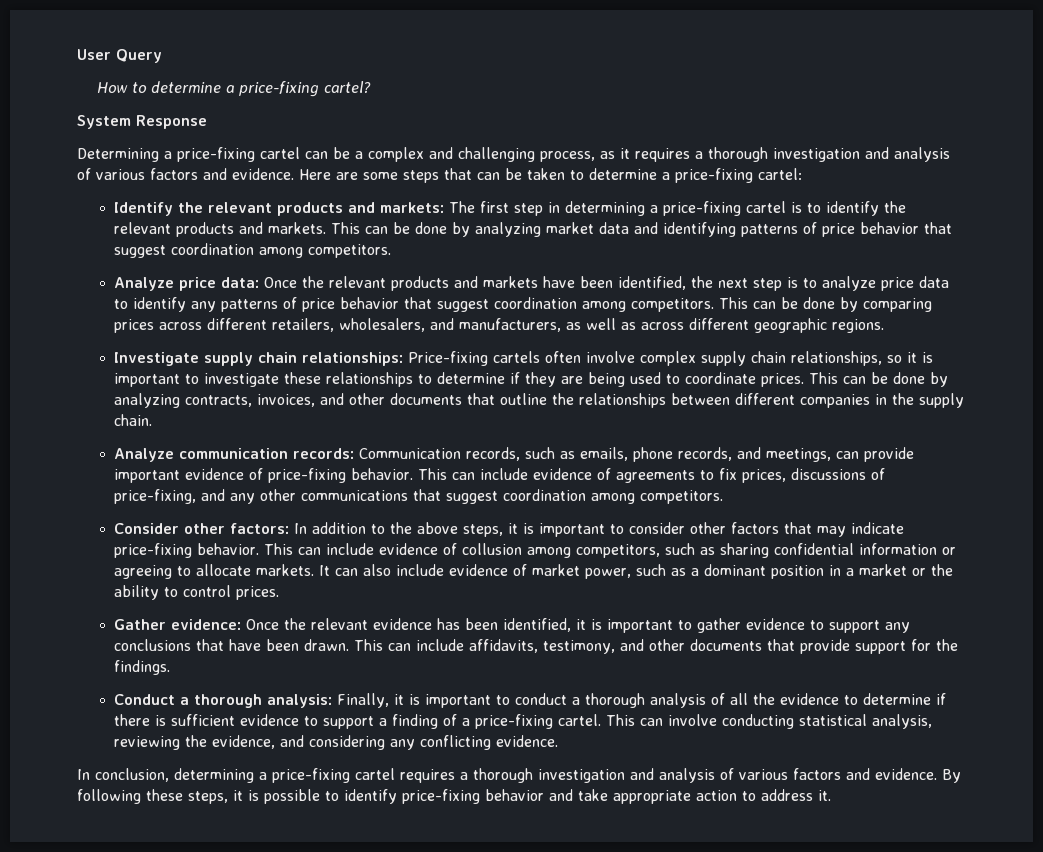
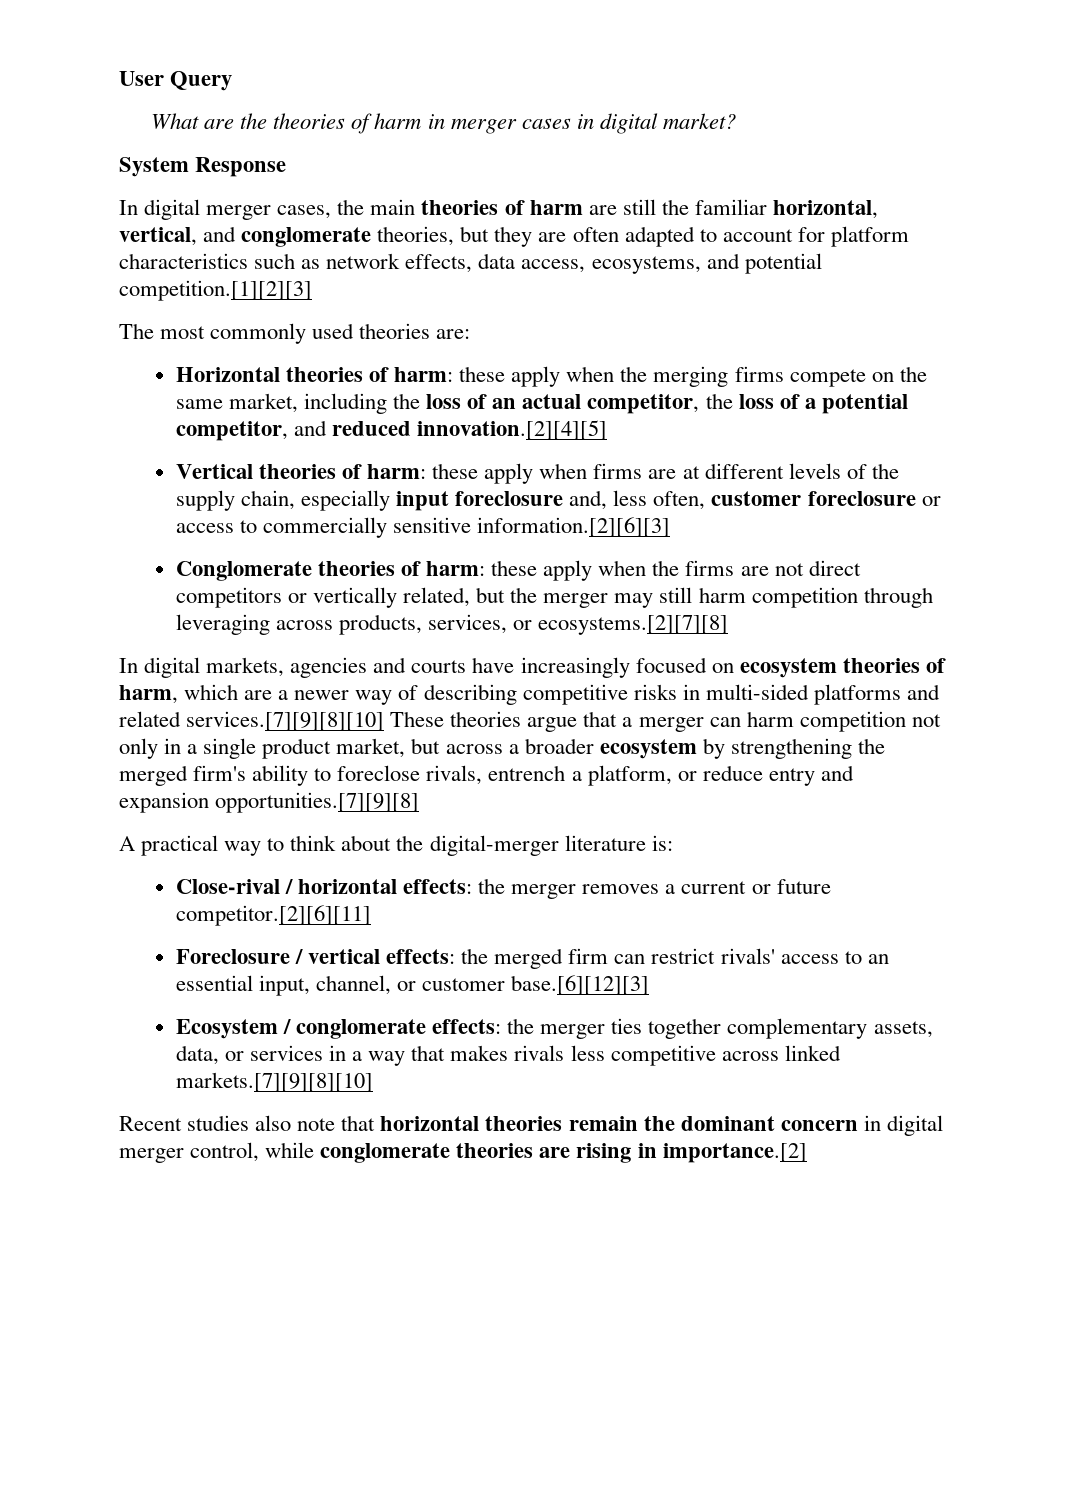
- How to determine a price-fixing cartel?
+ What are the theories of harm in merger cases in digital market?
  System Response
- Determining a price-fixing cartel can be a complex and challenging process, as it requires a thorough investigation and analysis of various factors and evidence. Here are some steps that can be taken to determine a price-fixing cartel:
- Identify the relevant products and markets: The first step in determining a price-fixing cartel is to identify the relevant products and markets. This can be done by analyzing market data and identifying patterns of price behavior that suggest coordination among competitors.
- Analyze price data: Once the relevant products and markets have been identified, the next step is to analyze price data to identify any patterns of price behavior that suggest coordination among competitors. This can be done by comparing prices across different retailers, wholesalers, and manufacturers, as well as across different geographic regions.
- Investigate supply chain relationships: Price-fixing cartels often involve complex supply chain relationships, so it is important to investigate these relationships to determine if they are being used to coordinate prices. This can be done by analyzing contracts, invoices, and other documents that outline the relationships between different companies in the supply chain.
- Analyze communication records: Communication records, such as emails, phone records, and meetings, can provide important evidence of price-fixing behavior. This can include evidence of agreements to fix prices, discussions of price-fixing, and any other communications that suggest coordination among competitors.
- Consider other factors: In addition to the above steps, it is important to consider other factors that may indicate price-fixing behavior. This can include evidence of collusion among competitors, such as sharing confidential information or agreeing to allocate markets. It can also include evidence of market power, such as a dominant position in a market or the ability to control prices.
- Gather evidence: Once the relevant evidence has been identified, it is important to gather evidence to support any conclusions that have been drawn. This can include affidavits, testimony, and other documents that provide support for the findings.
- Conduct a thorough analysis: Finally, it is important to conduct a thorough analysis of all the evidence to determine if there is sufficient evidence to support a finding of a price-fixing cartel. This can involve conducting statistical analysis, reviewing the evidence, and considering any conflicting evidence.
- In conclusion, determining a price-fixing cartel requires a thorough investigation and analysis of various factors and evidence. By following these steps, it is possible to identify price-fixing behavior and take appropriate action to address it.
+ In digital merger cases, the main theories of harm are still the familiar horizontal, vertical, and conglomerate theories, but they are often adapted to account for platform characteristics such as network effects, data access, ecosystems, and potential competition.[1][2][3]
+ The most commonly used theories are:
+ Horizontal theories of harm: these apply when the merging firms compete on the same market, including the loss of an actual competitor, the loss of a potential competitor, and reduced innovation.[2][4][5]
+ Vertical theories of harm: these apply when firms are at different levels of the supply chain, especially input foreclosure and, less often, customer foreclosure or access to commercially sensitive information.[2][6][3]
+ Conglomerate theories of harm: these apply when the firms are not direct competitors or vertically related, but the merger may still harm competition through leveraging across products, services, or ecosystems.[2][7][8]
+ In digital markets, agencies and courts have increasingly focused on ecosystem theories of harm, which are a newer way of describing competitive risks in multi-sided platforms and related services.[7][9][8][10] These theories argue that a merger can harm competition not only in a single product market, but across a broader ecosystem by strengthening the merged firm's ability to foreclose rivals, entrench a platform, or reduce entry and expansion opportunities.[7][9][8]
+ A practical way to think about the digital-merger literature is:
+ Close-rival / horizontal effects: the merger removes a current or future competitor.[2][6][11]
+ Foreclosure / vertical effects: the merged firm can restrict rivals' access to an essential input, channel, or customer base.[6][12][3]
+ Ecosystem / conglomerate effects: the merger ties together complementary assets, data, or services in a way that makes rivals less competitive across linked markets.[7][9][8][10]
+ Recent studies also note that horizontal theories remain the dominant concern in digital merger control, while conglomerate theories are rising in importance.[2]

